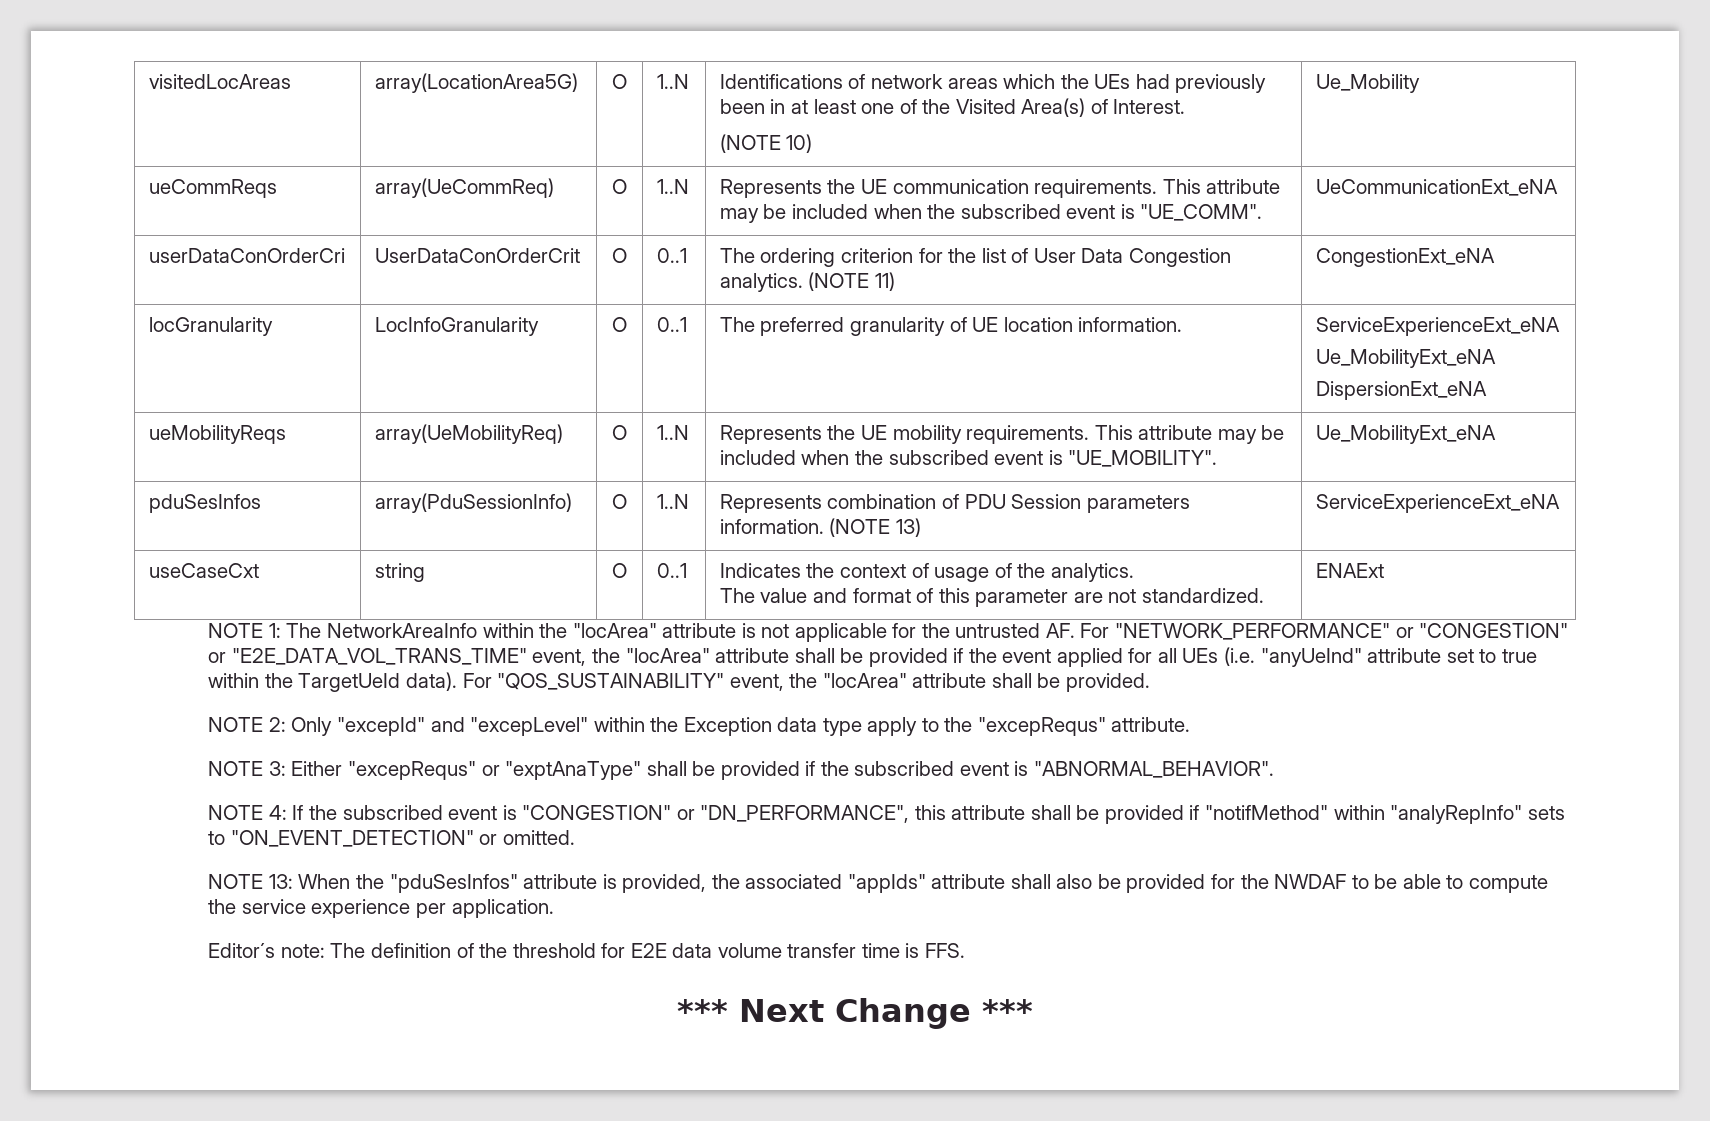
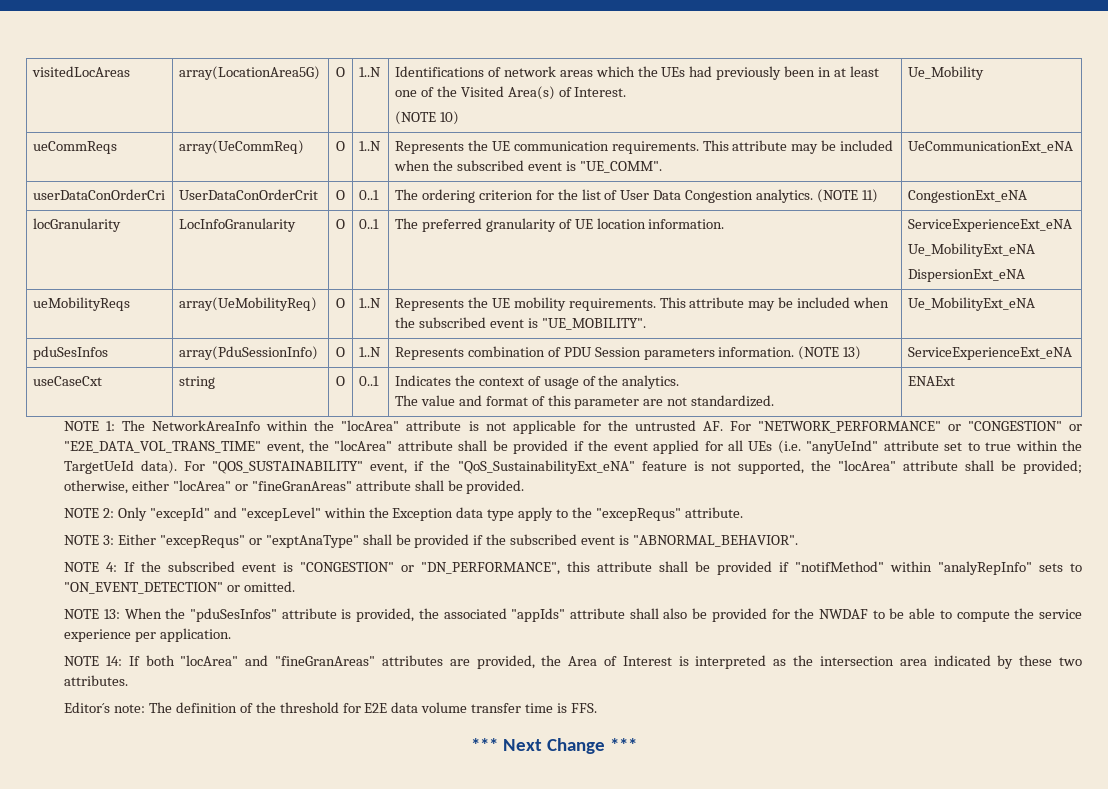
- For "QOS_SUSTAINABILITY" event, the "locArea" attribute shall be provided.
+ For "QOS_SUSTAINABILITY" event, if the "QoS_SustainabilityExt_eNA" feature is not supported, the "locArea" attribute shall be provided; otherwise, either "locArea" or "fineGranAreas" attribute shall be provided.
+ NOTE 14: If both "locArea" and "fineGranAreas" attributes are provided, the Area of Interest is interpreted as the intersection area indicated by these two attributes.

